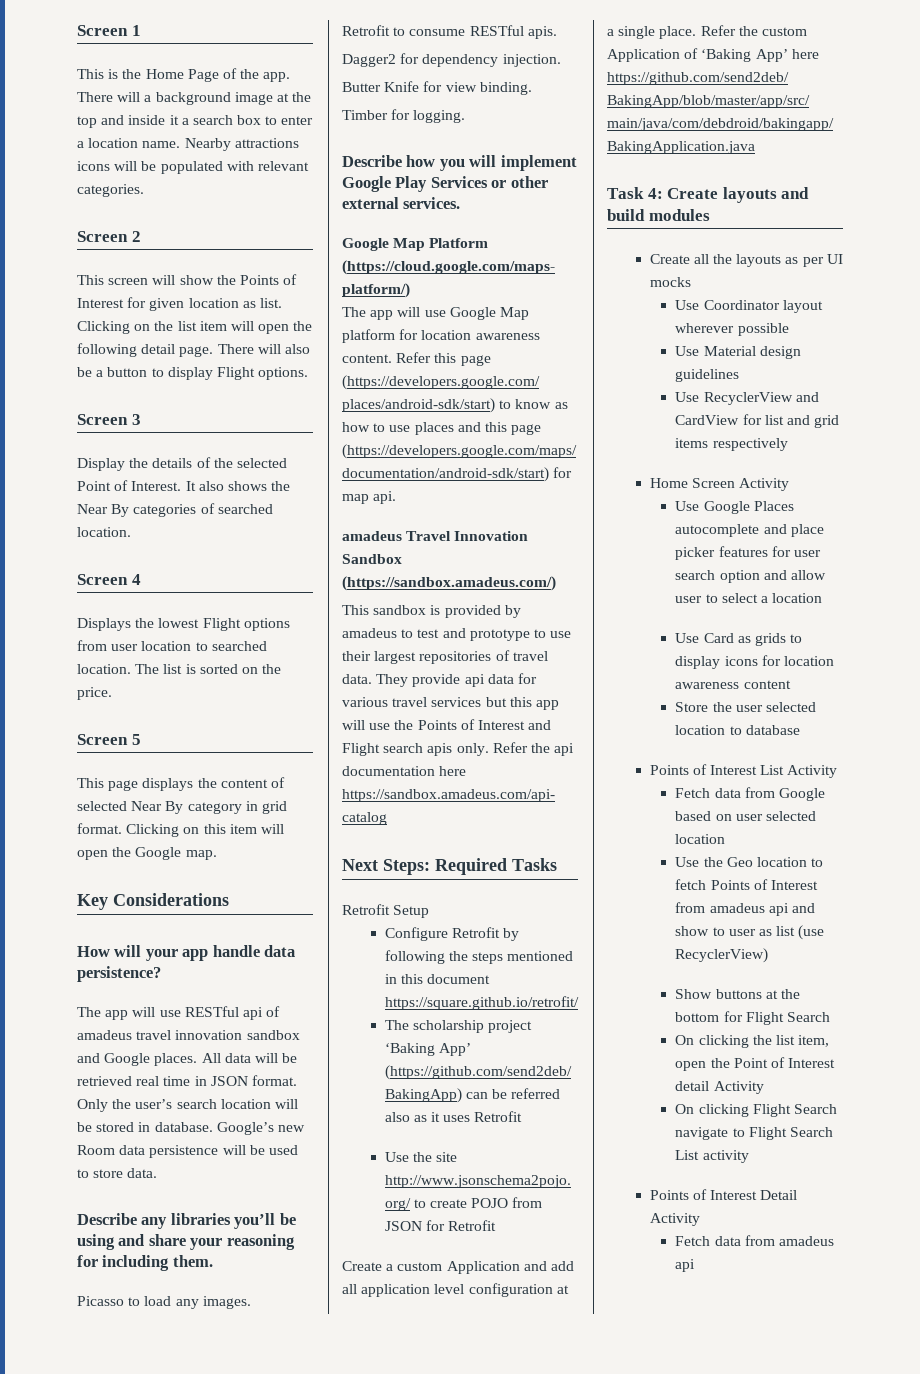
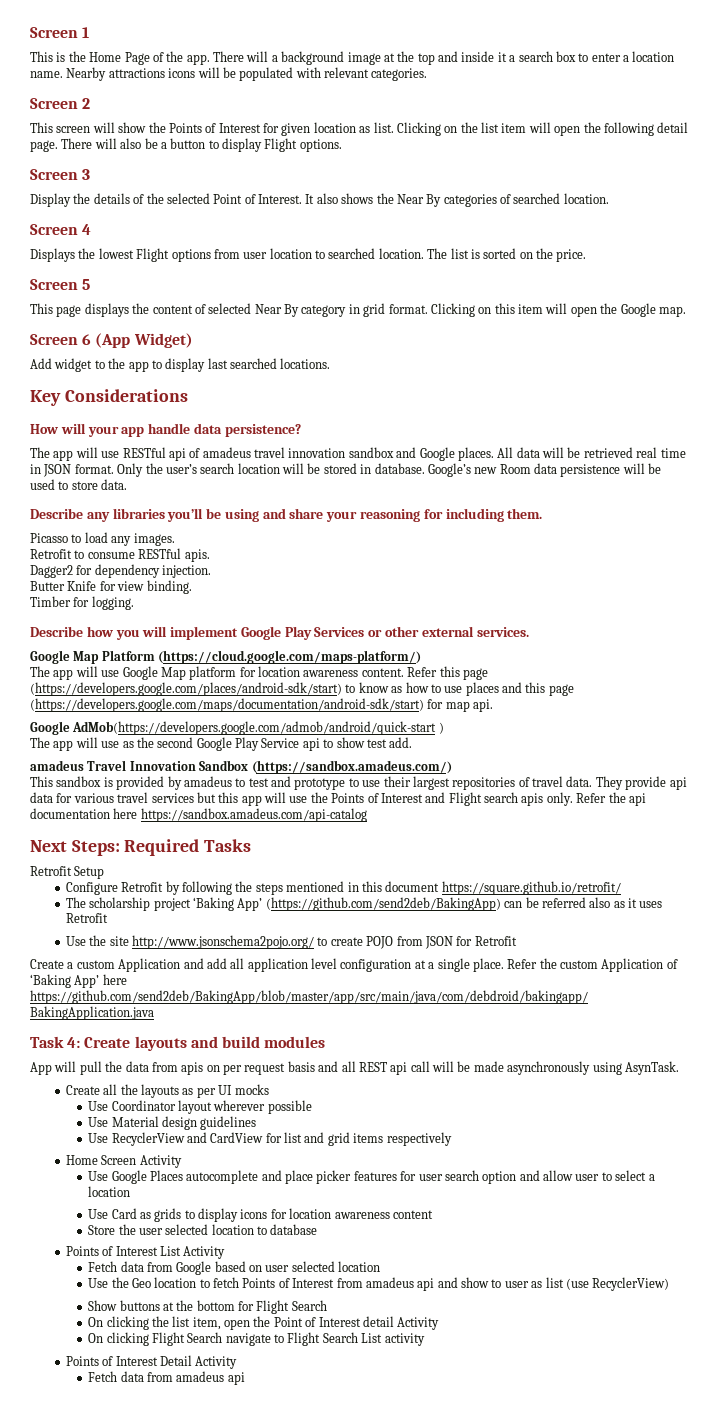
+ Screen 6 (App Widget)
+ Add widget to the app to display last searched locations.
+ Google AdMob(https://developers.google.com/admob/android/quick-start )
+ The app will use as the second Google Play Service api to show test add.
+ App will pull the data from apis on per request basis and all REST api call will be made asynchronously using AsynTask.

